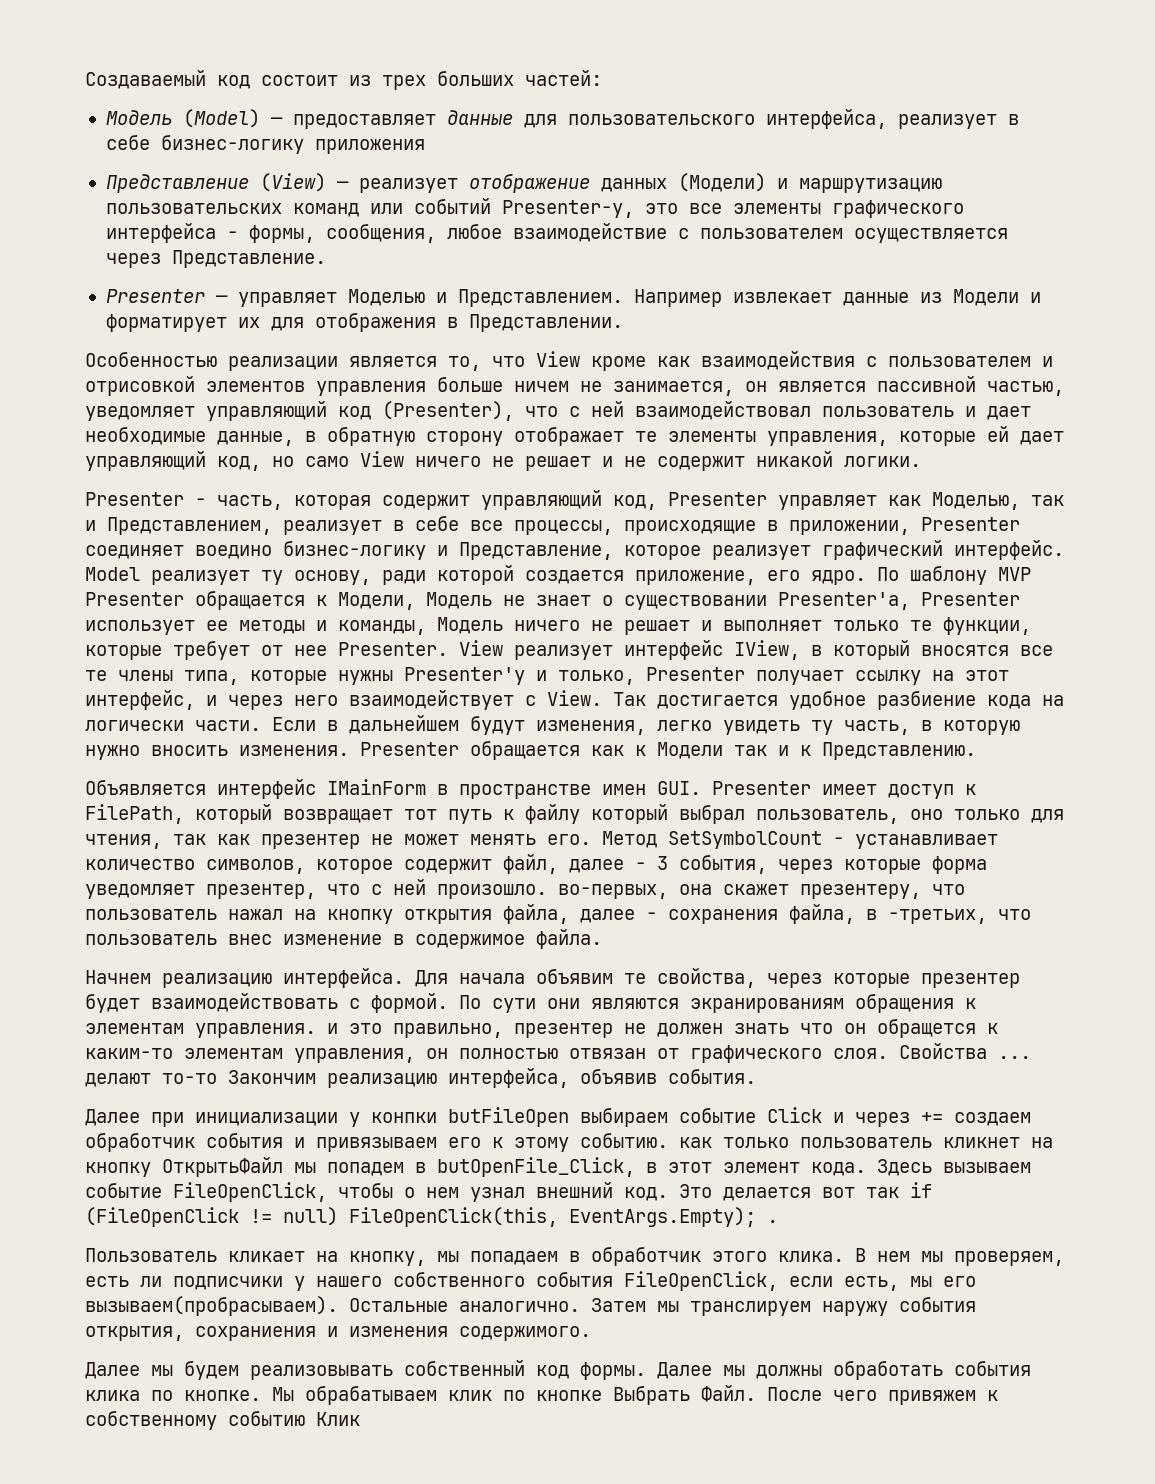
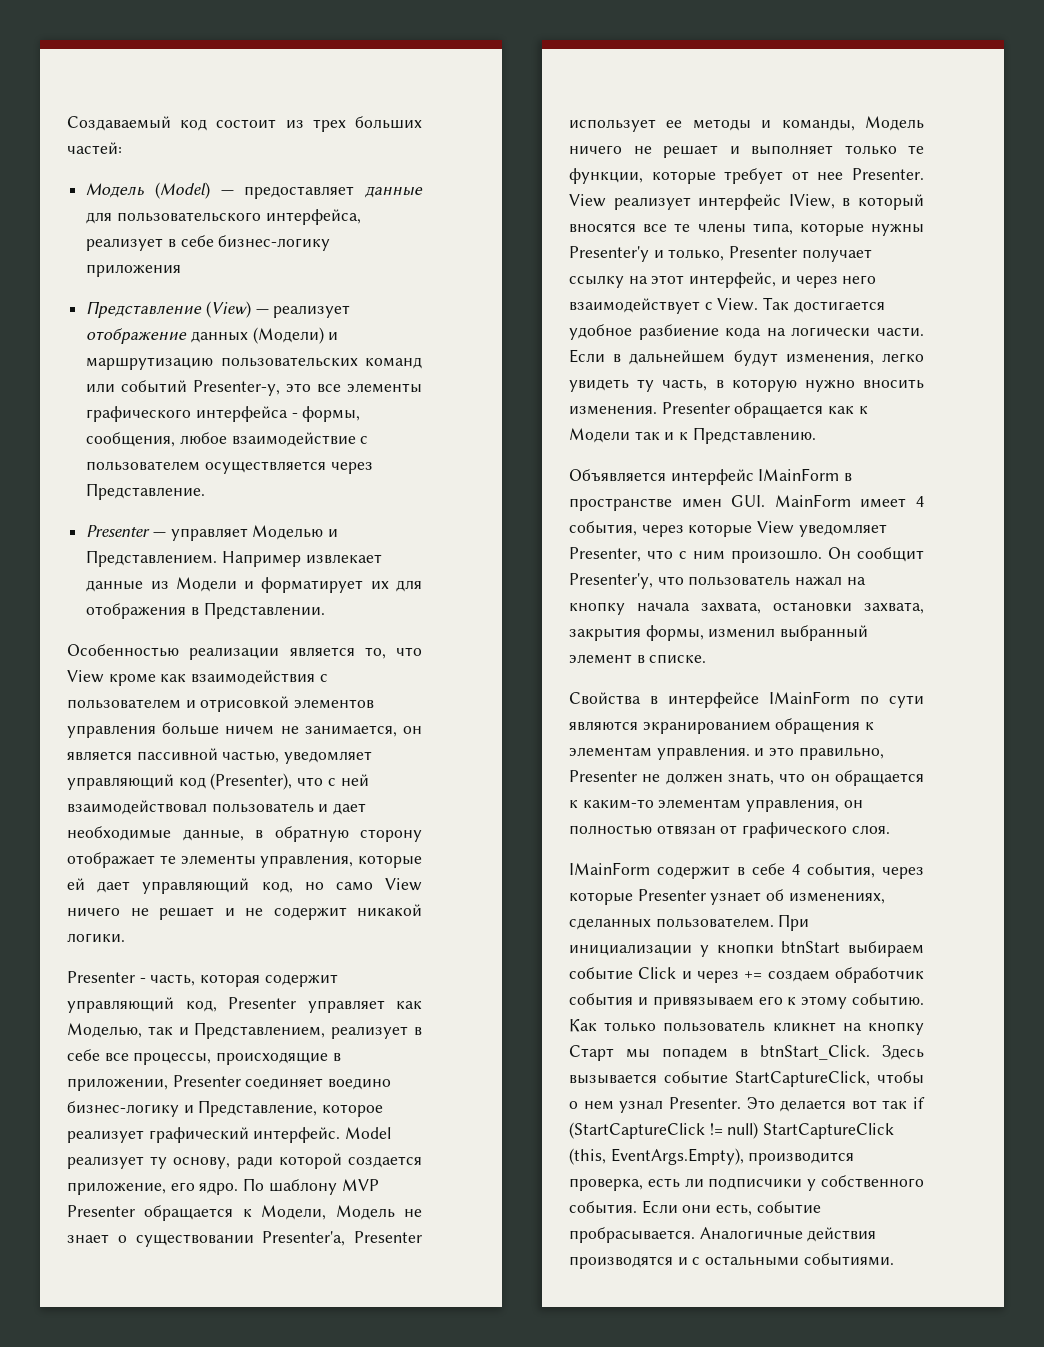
- Объявляется интерфейс IMainForm в пространстве имен GUI. Presenter имеет доступ к FilePath, который возвращает тот путь к файлу который выбрал пользователь, оно только для чтения, так как презентер не может менять его. Метод SetSymbolCount - устанавливает количество символов, которое содержит файл, далее - 3 события, через которые форма уведомляет презентер, что с ней произошло. во-первых, она скажет презентеру, что пользователь нажал на кнопку открытия файла, далее - сохранения файла, в -третьих, что пользователь внес изменение в содержимое файла.
- Начнем реализацию интерфейса. Для начала объявим те свойства, через которые презентер будет взаимодействовать с формой. По сути они являются экранированиям обращения к элементам управления. и это правильно, презентер не должен знать что он обращется к каким-то элементам управления, он полностью отвязан от графического слоя. Свойства ... делают то-то Закончим реализацию интерфейса, объявив события.
- Далее при инициализации у конпки butFileOpen выбираем событие Click и через += создаем обработчик события и привязываем его к этому событию. как только пользователь кликнет на кнопку ОткрытьФайл мы попадем в butOpenFile_Click, в этот элемент кода. Здесь вызываем событие FileOpenClick, чтобы о нем узнал внешний код.
+ Объявляется интерфейс IMainForm в пространстве имен GUI. MainForm имеет 4 события, через которые View уведомляет Presenter, что с ним произошло. Он сообщит Presenter'у, что пользователь нажал на кнопку начала захвата, остановки захвата, закрытия формы, изменил выбранный элемент в списке.
+ Свойства в интерфейсе IMainForm по сути являются экранированием обращения к элементам управления. и это правильно, Presenter не должен знать, что он обращается к каким-то элементам управления, он полностью отвязан от графического слоя.
+ IMainForm содержит в себе 4 события, через которые Presenter узнает об изменениях, сделанных пользователем. При инициализации у кнопки btnStart выбираем событие Click и через += создаем обработчик события и привязываем его к этому событию. Как только пользователь кликнет на кнопку Старт мы попадем в btnStart_Click. Здесь вызывается событие StartCaptureClick, чтобы о нем узнал Presenter.
- Это делается вот так if (FileOpenClick != null) FileOpenClick(this, EventArgs.Empty); .
- Пользователь кликает на кнопку, мы попадаем в обработчик этого клика. В нем мы проверяем, есть ли подписчики у нашего собственного события FileOpenClick, если есть, мы его вызываем(пробрасываем). Остальные аналогично. Затем мы транслируем наружу события открытия, сохраниения и изменения содержимого.
- Далее мы будем реализовывать собственный код формы. Далее мы должны обработать события клика по кнопке. Мы обрабатываем клик по кнопке Выбрать Файл. После чего привяжем к собственному событию Клик
+ Это делается вот так if (StartCaptureClick != null) StartCaptureClick (this, EventArgs.Empty), производится проверка, есть ли подписчики у собственного события. Если они есть, событие пробрасывается. Аналогичные действия производятся и с остальными событиями.

